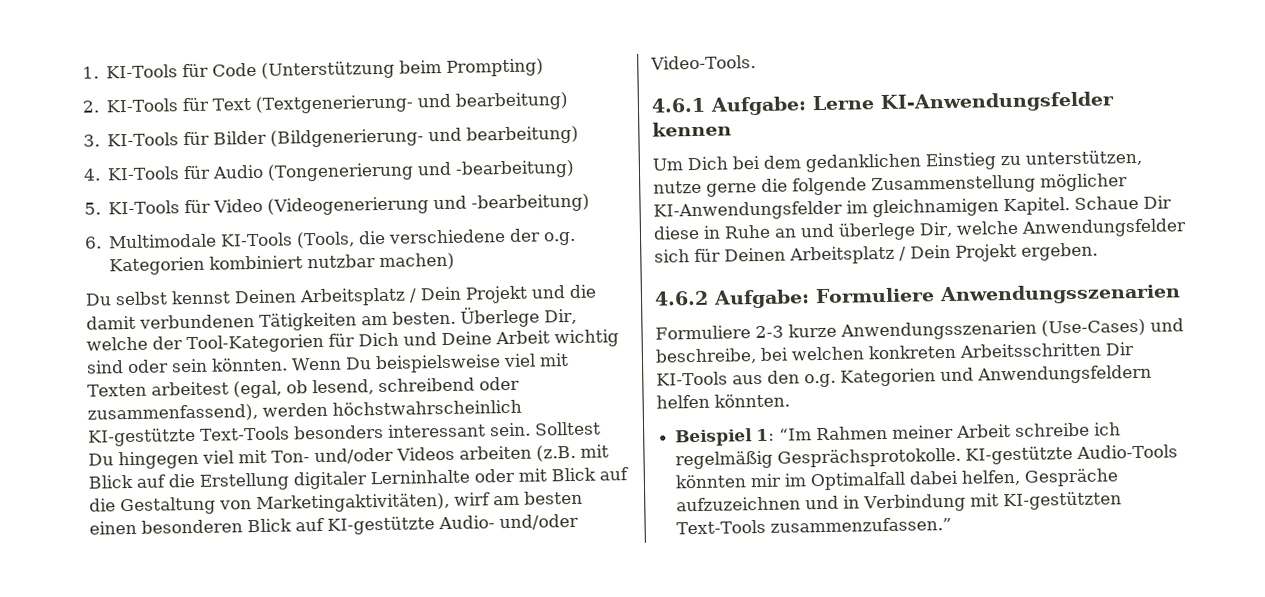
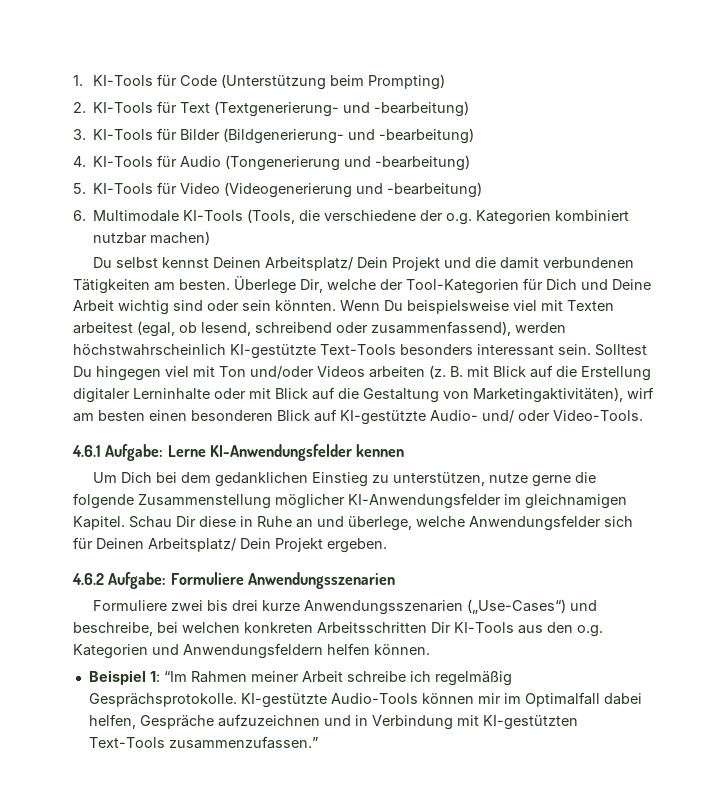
- 2. KI-Tools für Text (Textgenerierung- und bearbeitung)
+ 2. KI-Tools für Text (Textgenerierung- und -bearbeitung)
- 3. KI-Tools für Bilder (Bildgenerierung- und bearbeitung)
+ 3. KI-Tools für Bilder (Bildgenerierung- und -bearbeitung)
- Du selbst kennst Deinen Arbeitsplatz / Dein Projekt und die damit verbundenen Tätigkeiten am besten.
+ Du selbst kennst Deinen Arbeitsplatz/ Dein Projekt und die damit verbundenen Tätigkeiten am besten.
- Solltest Du hingegen viel mit Ton- und/oder Videos arbeiten (z.B. mit Blick auf die Erstellung digitaler Lerninhalte oder mit Blick auf die Gestaltung von Marketingaktivitäten), wirf am besten einen besonderen Blick auf KI-gestützte Audio- und/oder Video-Tools.
+ Solltest Du hingegen viel mit Ton und/oder Videos arbeiten (z. B. mit Blick auf die Erstellung digitaler Lerninhalte oder mit Blick auf die Gestaltung von Marketingaktivitäten), wirf am besten einen besonderen Blick auf KI-gestützte Audio- und/ oder Video-Tools.
- Schaue Dir diese in Ruhe an und überlege Dir, welche Anwendungsfelder sich für Deinen Arbeitsplatz / Dein Projekt ergeben.
+ Schau Dir diese in Ruhe an und überlege, welche Anwendungsfelder sich für Deinen Arbeitsplatz/ Dein Projekt ergeben.
- Formuliere 2-3 kurze Anwendungsszenarien (Use-Cases) und beschreibe, bei welchen konkreten Arbeitsschritten Dir KI-Tools aus den o.g. Kategorien und Anwendungsfeldern helfen könnten.
+ Formuliere zwei bis drei kurze Anwendungsszenarien („Use-Cases“) und beschreibe, bei welchen konkreten Arbeitsschritten Dir KI-Tools aus den o.g. Kategorien und Anwendungsfeldern helfen können.
- KI-gestützte Audio-Tools könnten mir im Optimalfall dabei helfen, Gespräche aufzuzeichnen und in Verbindung mit KI-gestützten Text-Tools zusammenzufassen.”
+ KI-gestützte Audio-Tools können mir im Optimalfall dabei helfen, Gespräche aufzuzeichnen und in Verbindung mit KI-gestützten Text-Tools zusammenzufassen.”

